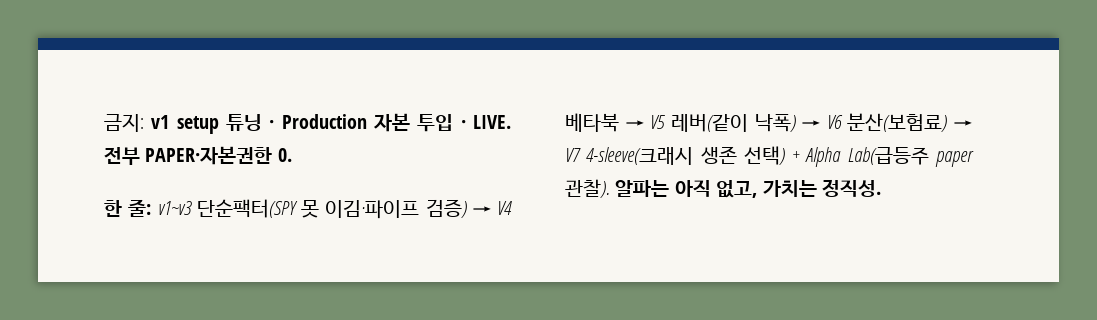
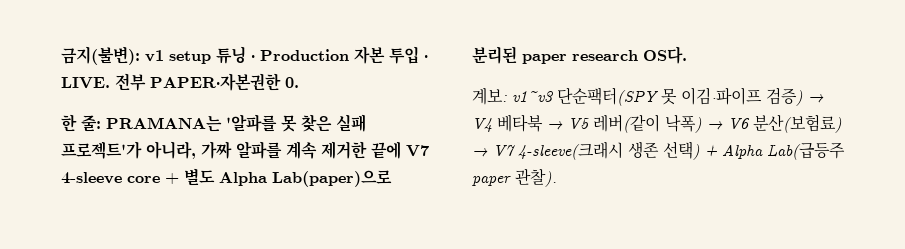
- 금지: v1 setup 튜닝 · Production 자본 투입 · LIVE.
+ 금지(불변): v1 setup 튜닝 · Production 자본 투입 · LIVE.
- 한 줄: v1~v3 단순팩터(SPY 못 이김·파이프 검증) → V4 베타북 → V5 레버(같이 낙폭) → V6 분산(보험료) → V7 4-sleeve(크래시 생존 선택) + Alpha Lab(급등주 paper 관찰). 알파는 아직 없고, 가치는 정직성.
+ 한 줄: PRAMANA는 '알파를 못 찾은 실패 프로젝트'가 아니라, 가짜 알파를 계속 제거한 끝에 V7 4-sleeve core + 별도 Alpha Lab(paper)으로 분리된 paper research OS다.
+ 계보: v1~v3 단순팩터(SPY 못 이김·파이프 검증) → V4 베타북 → V5 레버(같이 낙폭) → V6 분산(보험료) → V7 4-sleeve(크래시 생존 선택) + Alpha Lab(급등주 paper 관찰).

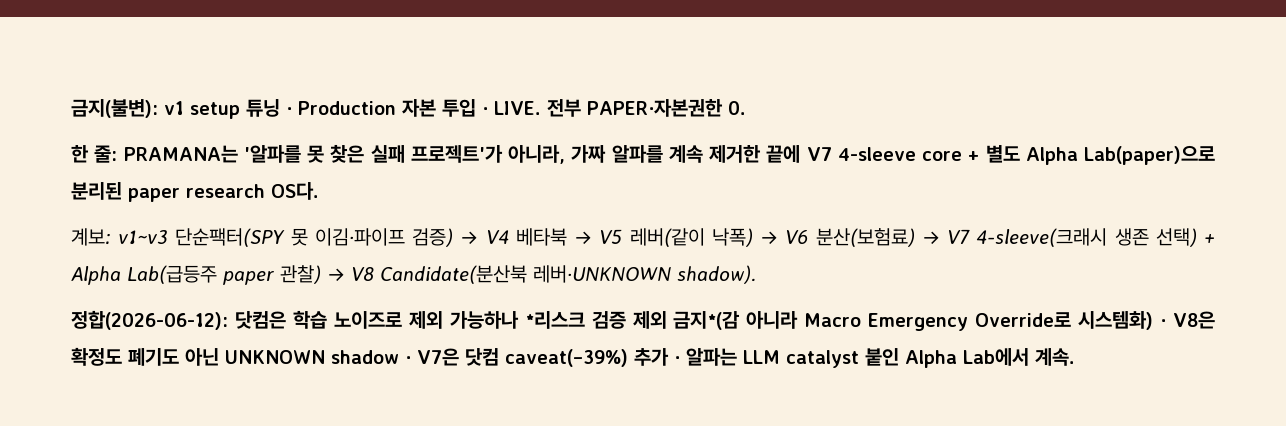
- 계보: v1~v3 단순팩터(SPY 못 이김·파이프 검증) → V4 베타북 → V5 레버(같이 낙폭) → V6 분산(보험료) → V7 4-sleeve(크래시 생존 선택) + Alpha Lab(급등주 paper 관찰).
+ 계보: v1~v3 단순팩터(SPY 못 이김·파이프 검증) → V4 베타북 → V5 레버(같이 낙폭) → V6 분산(보험료) → V7 4-sleeve(크래시 생존 선택) + Alpha Lab(급등주 paper 관찰) → V8 Candidate(분산북 레버·UNKNOWN shadow).
+ 정합(2026-06-12): 닷컴은 학습 노이즈로 제외 가능하나 *리스크 검증 제외 금지*(감 아니라 Macro Emergency Override로 시스템화) · V8은 확정도 폐기도 아닌 UNKNOWN shadow · V7은 닷컴 caveat(−39%) 추가 · 알파는 LLM catalyst 붙인 Alpha Lab에서 계속.

